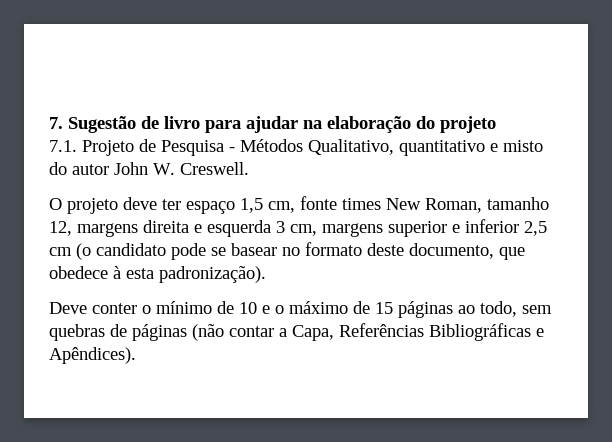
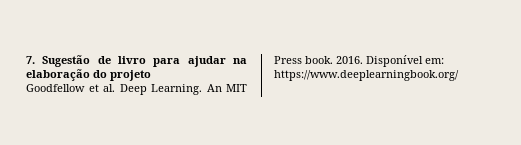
- 7.1. Projeto de Pesquisa - Métodos Qualitativo, quantitativo e misto do autor John W. Creswell.
- O projeto deve ter espaço 1,5 cm, fonte times New Roman, tamanho 12, margens direita e esquerda 3 cm, margens superior e inferior 2,5 cm (o candidato pode se basear no formato deste documento, que obedece à esta padronização).
- Deve conter o mínimo de 10 e o máximo de 15 páginas ao todo, sem quebras de páginas (não contar a Capa, Referências Bibliográficas e Apêndices).
+ Goodfellow et al. Deep Learning. An MIT Press book. 2016. Disponível em: https://www.deeplearningbook.org/

